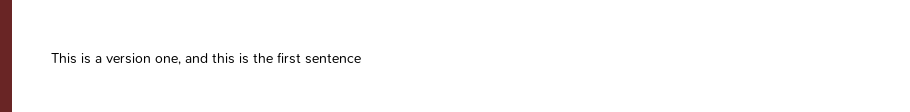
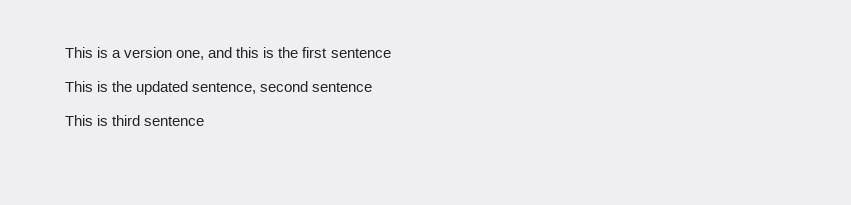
+ This is the updated sentence, second sentence
+ This is third sentence

